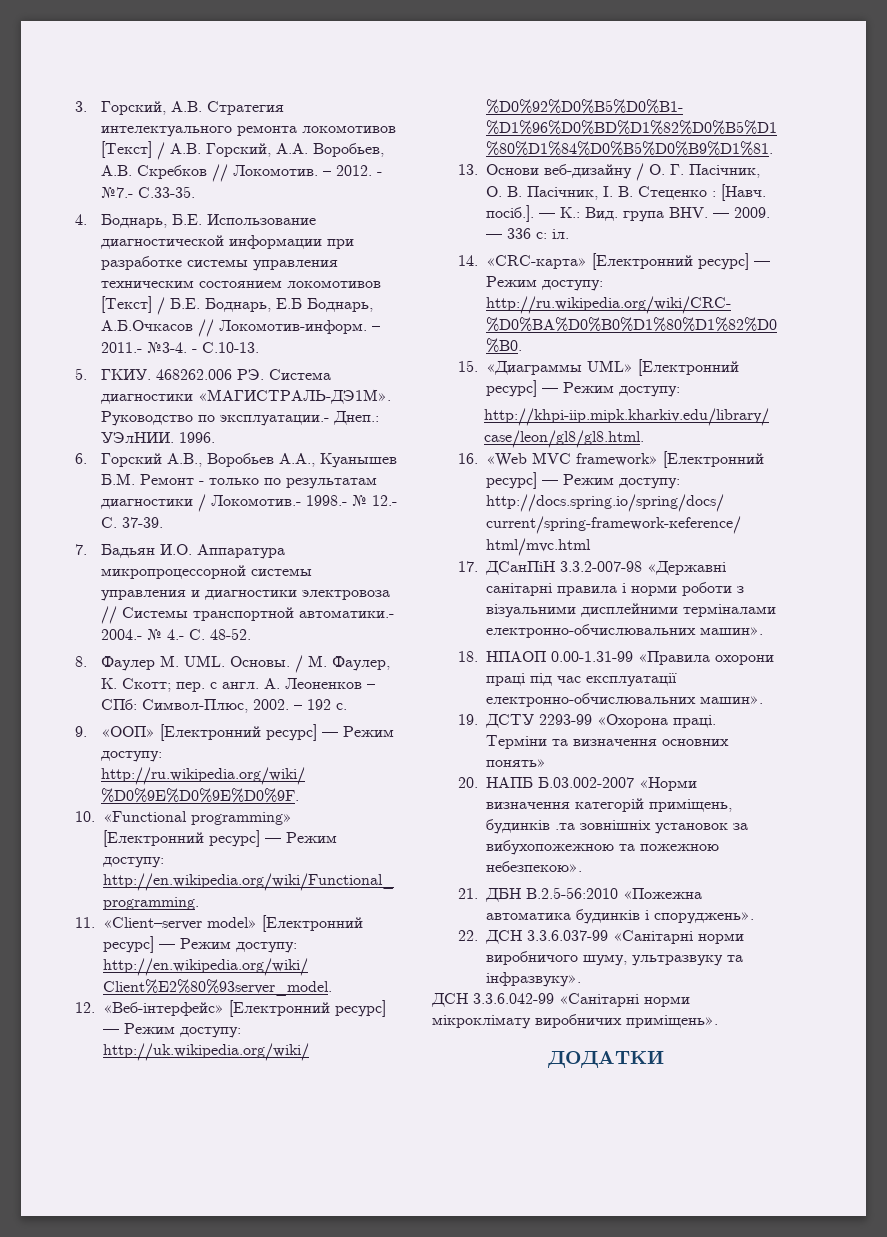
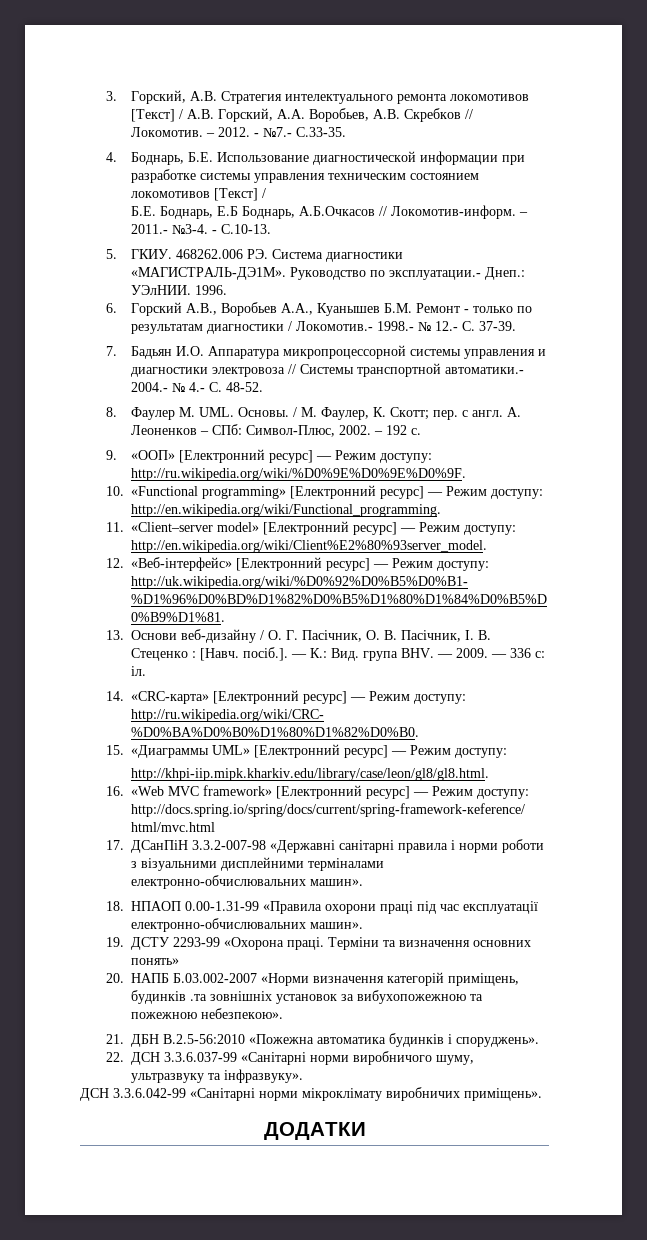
- 4. Боднарь, Б.Е. Использование диагностической информации при разработке системы управления техническим состоянием локомотивов [Текст] / Б.Е. Боднарь, Е.Б Боднарь, А.Б.Очкасов // Локомотив-информ.
+ 4. Боднарь, Б.Е. Использование диагностической информации при разработке системы управления техническим состоянием локомотивов [Текст] /
+ Б.Е. Боднарь, Е.Б Боднарь, А.Б.Очкасов // Локомотив-информ.

